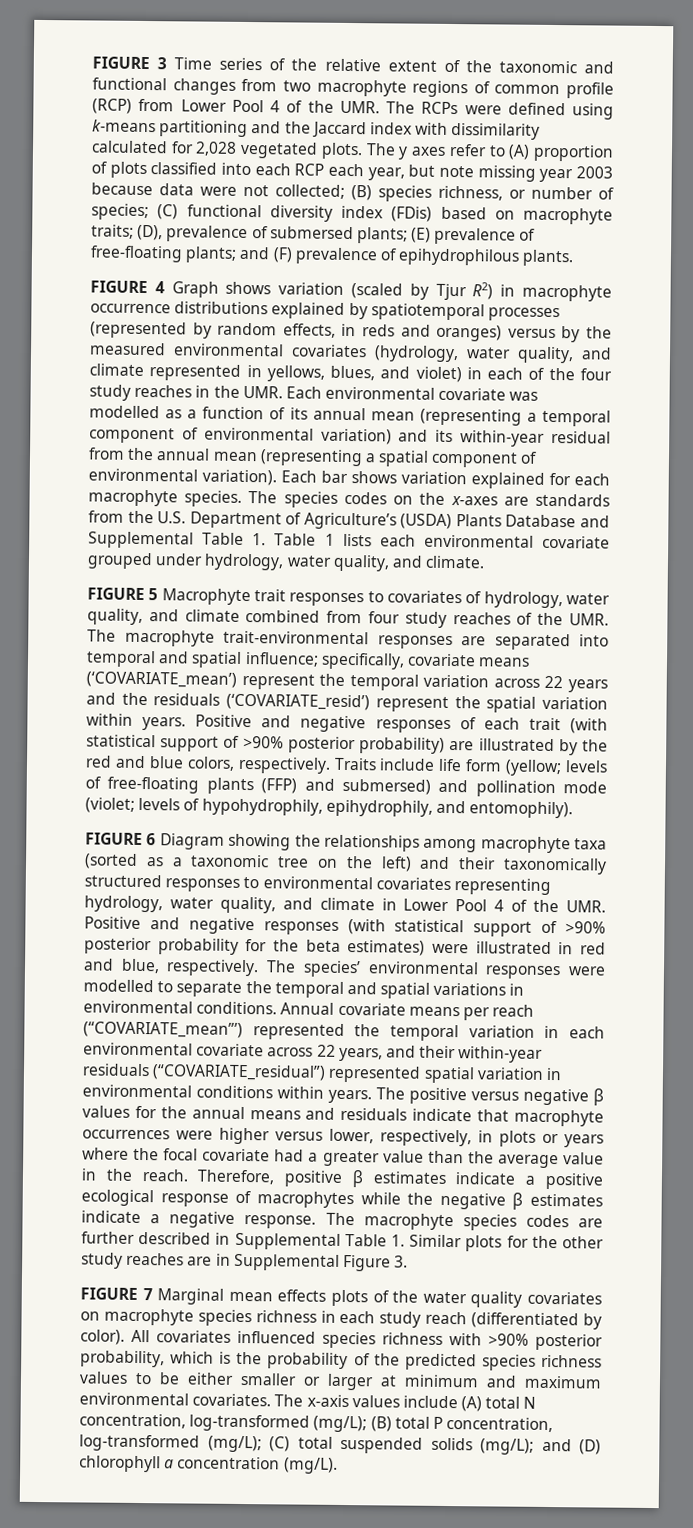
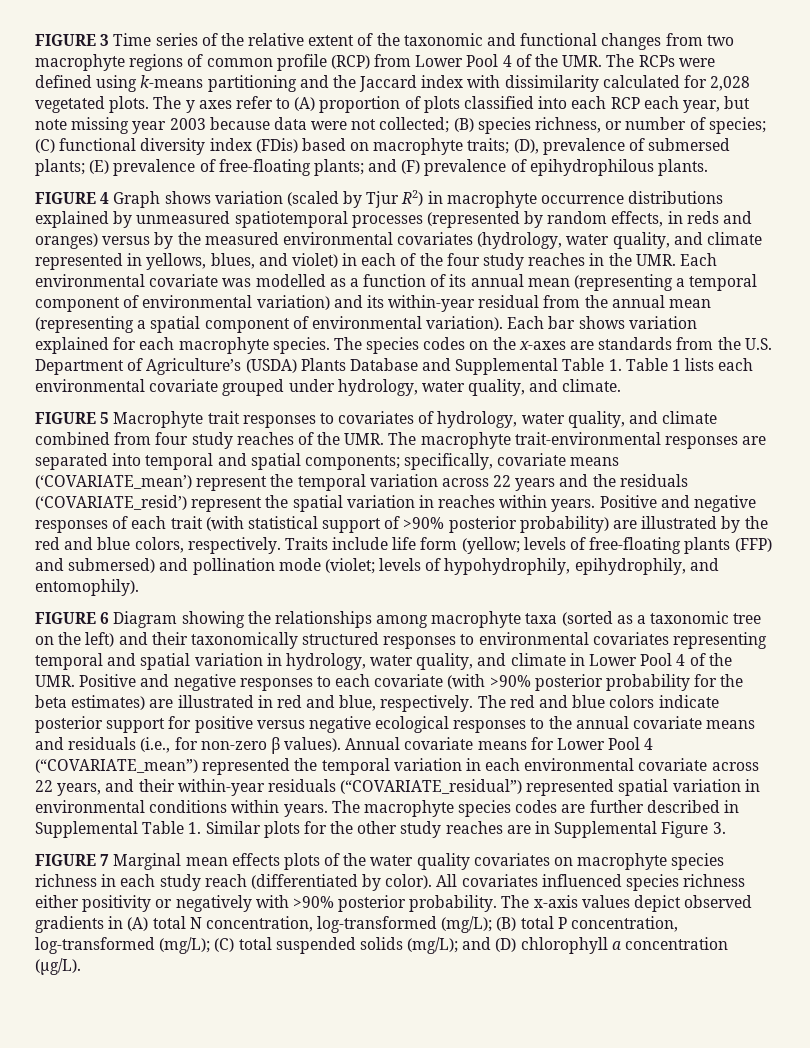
- FIGURE 4 Graph shows variation (scaled by Tjur R2) in macrophyte occurrence distributions explained by spatiotemporal processes (represented by random effects, in reds and oranges) versus by the measured environmental covariates (hydrology, water quality, and climate represented in yellows, blues, and violet) in each of the four study reaches in the UMR. Each environmental covariate was modelled as a function of its annual mean (representing a temporal component of environmental variation) and its within-year residual from the annual mean (representing a spatial component of environmental variation).
+ FIGURE 4 Graph shows variation (scaled by Tjur R2) in macrophyte occurrence distributions explained by unmeasured spatiotemporal processes (represented by random effects, in reds and oranges) versus by the measured environmental covariates (hydrology, water quality, and climate represented in yellows, blues, and violet) in each of the four study reaches in the UMR. Each environmental covariate was modelled as a function of its annual mean (representing a temporal component of environmental variation) and its within-year residual from the annual mean (representing a spatial component of environmental variation).
- FIGURE 5 Macrophyte trait responses to covariates of hydrology, water quality, and climate combined from four study reaches of the UMR. The macrophyte trait-environmental responses are separated into temporal and spatial influence; specifically, covariate means (‘COVARIATE_mean’) represent the temporal variation across 22 years and the residuals (‘COVARIATE_resid’) represent the spatial variation within years.
+ FIGURE 5 Macrophyte trait responses to covariates of hydrology, water quality, and climate combined from four study reaches of the UMR. The macrophyte trait-environmental responses are separated into temporal and spatial components; specifically, covariate means (‘COVARIATE_mean’) represent the temporal variation across 22 years and the residuals (‘COVARIATE_resid’) represent the spatial variation in reaches within years.
- FIGURE 6 Diagram showing the relationships among macrophyte taxa (sorted as a taxonomic tree on the left) and their taxonomically structured responses to environmental covariates representing hydrology, water quality, and climate in Lower Pool 4 of the UMR. Positive and negative responses (with statistical support of >90% posterior probability for the beta estimates) were illustrated in red and blue, respectively.
+ FIGURE 6 Diagram showing the relationships among macrophyte taxa (sorted as a taxonomic tree on the left) and their taxonomically structured responses to environmental covariates representing temporal and spatial variation in hydrology, water quality, and climate in Lower Pool 4 of the UMR. Positive and negative responses to each covariate (with >90% posterior probability for the beta estimates) are illustrated in red and blue, respectively.
- The species’ environmental responses were modelled to separate the temporal and spatial variations in environmental conditions. Annual covariate means per reach (“COVARIATE_mean”’) represented the temporal variation in each environmental covariate across 22 years, and their within-year residuals (“COVARIATE_residual”) represented spatial variation in environmental conditions within years.
+ The red and blue colors indicate posterior support for positive versus negative ecological responses to the annual covariate means and residuals (i.e., for non-zero β values). Annual covariate means for Lower Pool 4 (“COVARIATE_mean”) represented the temporal variation in each environmental covariate across 22 years, and their within-year residuals (“COVARIATE_residual”) represented spatial variation in environmental conditions within years.
- The positive versus negative β values for the annual means and residuals indicate that macrophyte occurrences were higher versus lower, respectively, in plots or years where the focal covariate had a greater value than the average value in the reach. Therefore, positive β estimates indicate a positive ecological response of macrophytes while the negative β estimates indicate a negative response. The macrophyte species codes are further described in Supplemental Table 1. Similar plots for the other study reaches are in Supplemental Figure 3.
+ The macrophyte species codes are further described in Supplemental Table 1. Similar plots for the other study reaches are in Supplemental Figure 3.
- All covariates influenced species richness with >90% posterior probability, which is the probability of the predicted species richness values to be either smaller or larger at minimum and maximum environmental covariates. The x-axis values include (A) total N concentration, log-transformed (mg/L); (B) total P concentration, log-transformed (mg/L); (C) total suspended solids (mg/L); and (D) chlorophyll a concentration (mg/L).
+ All covariates influenced species richness either positivity or negatively with >90% posterior probability. The x-axis values depict observed gradients in (A) total N concentration, log-transformed (mg/L); (B) total P concentration, log-transformed (mg/L); (C) total suspended solids (mg/L); and (D) chlorophyll a concentration (µg/L).

